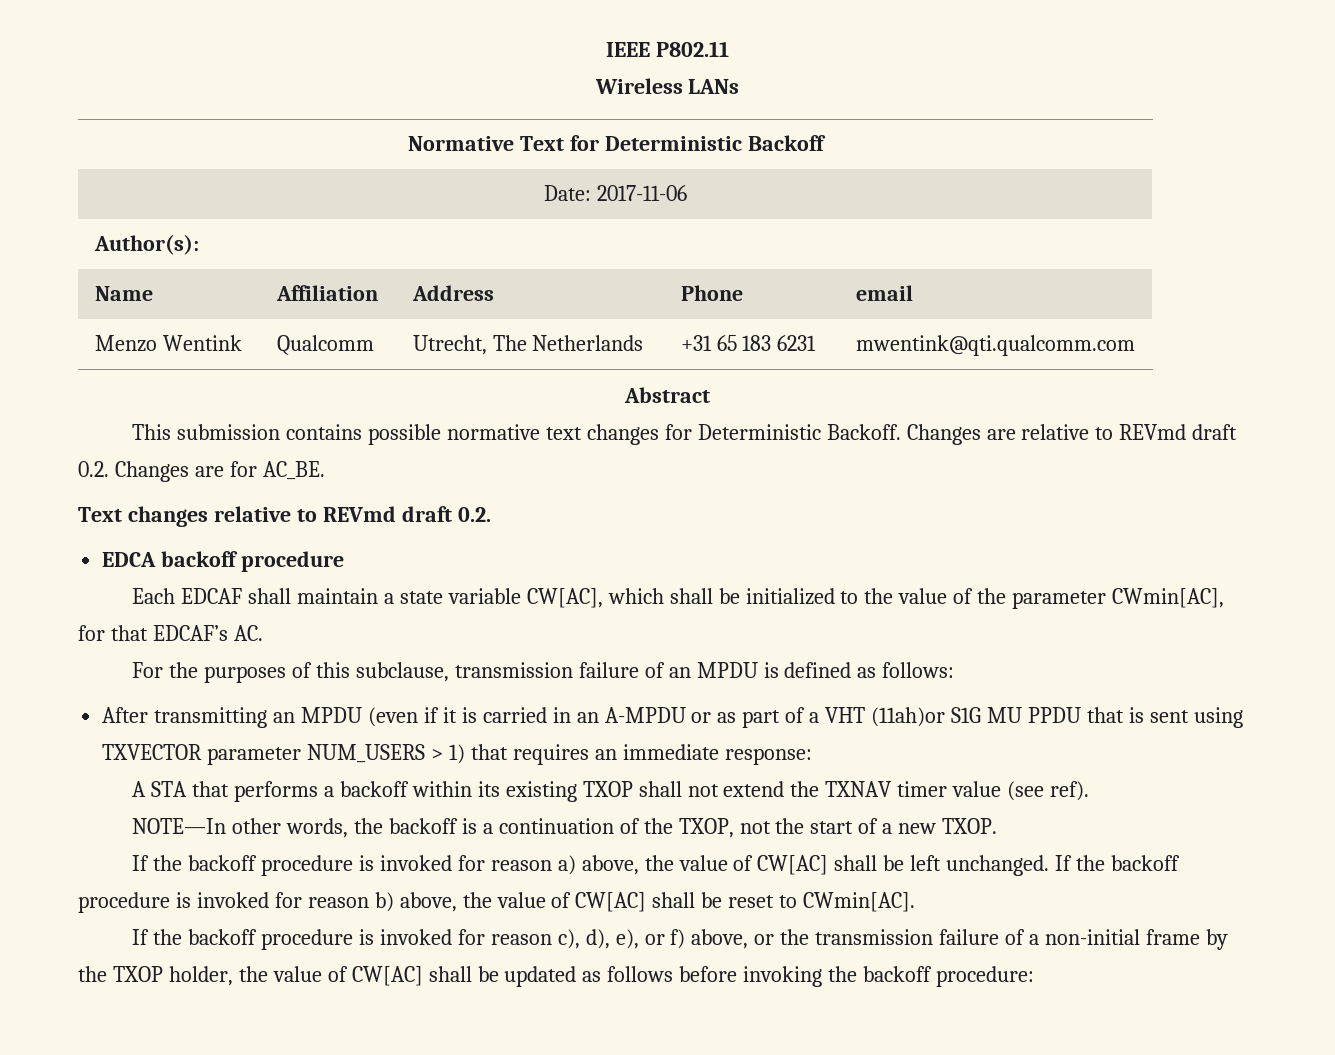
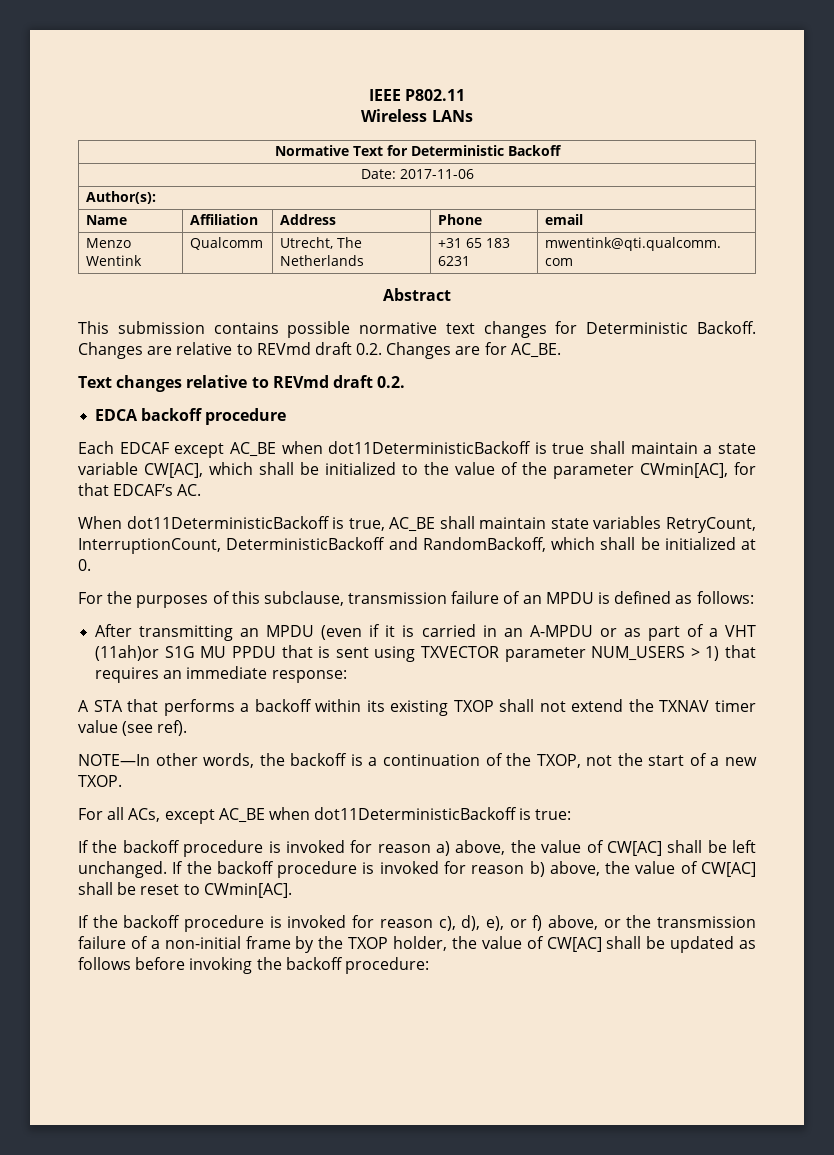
- Each EDCAF shall maintain a state variable CW[AC], which shall be initialized to the value of the parameter CWmin[AC], for that EDCAF’s AC.
+ Each EDCAF except AC_BE when dot11DeterministicBackoff is true shall maintain a state variable CW[AC], which shall be initialized to the value of the parameter CWmin[AC], for that EDCAF’s AC.
+ When dot11DeterministicBackoff is true, AC_BE shall maintain state variables RetryCount, InterruptionCount, DeterministicBackoff and RandomBackoff, which shall be initialized at 0.
+ For all ACs, except AC_BE when dot11DeterministicBackoff is true:

